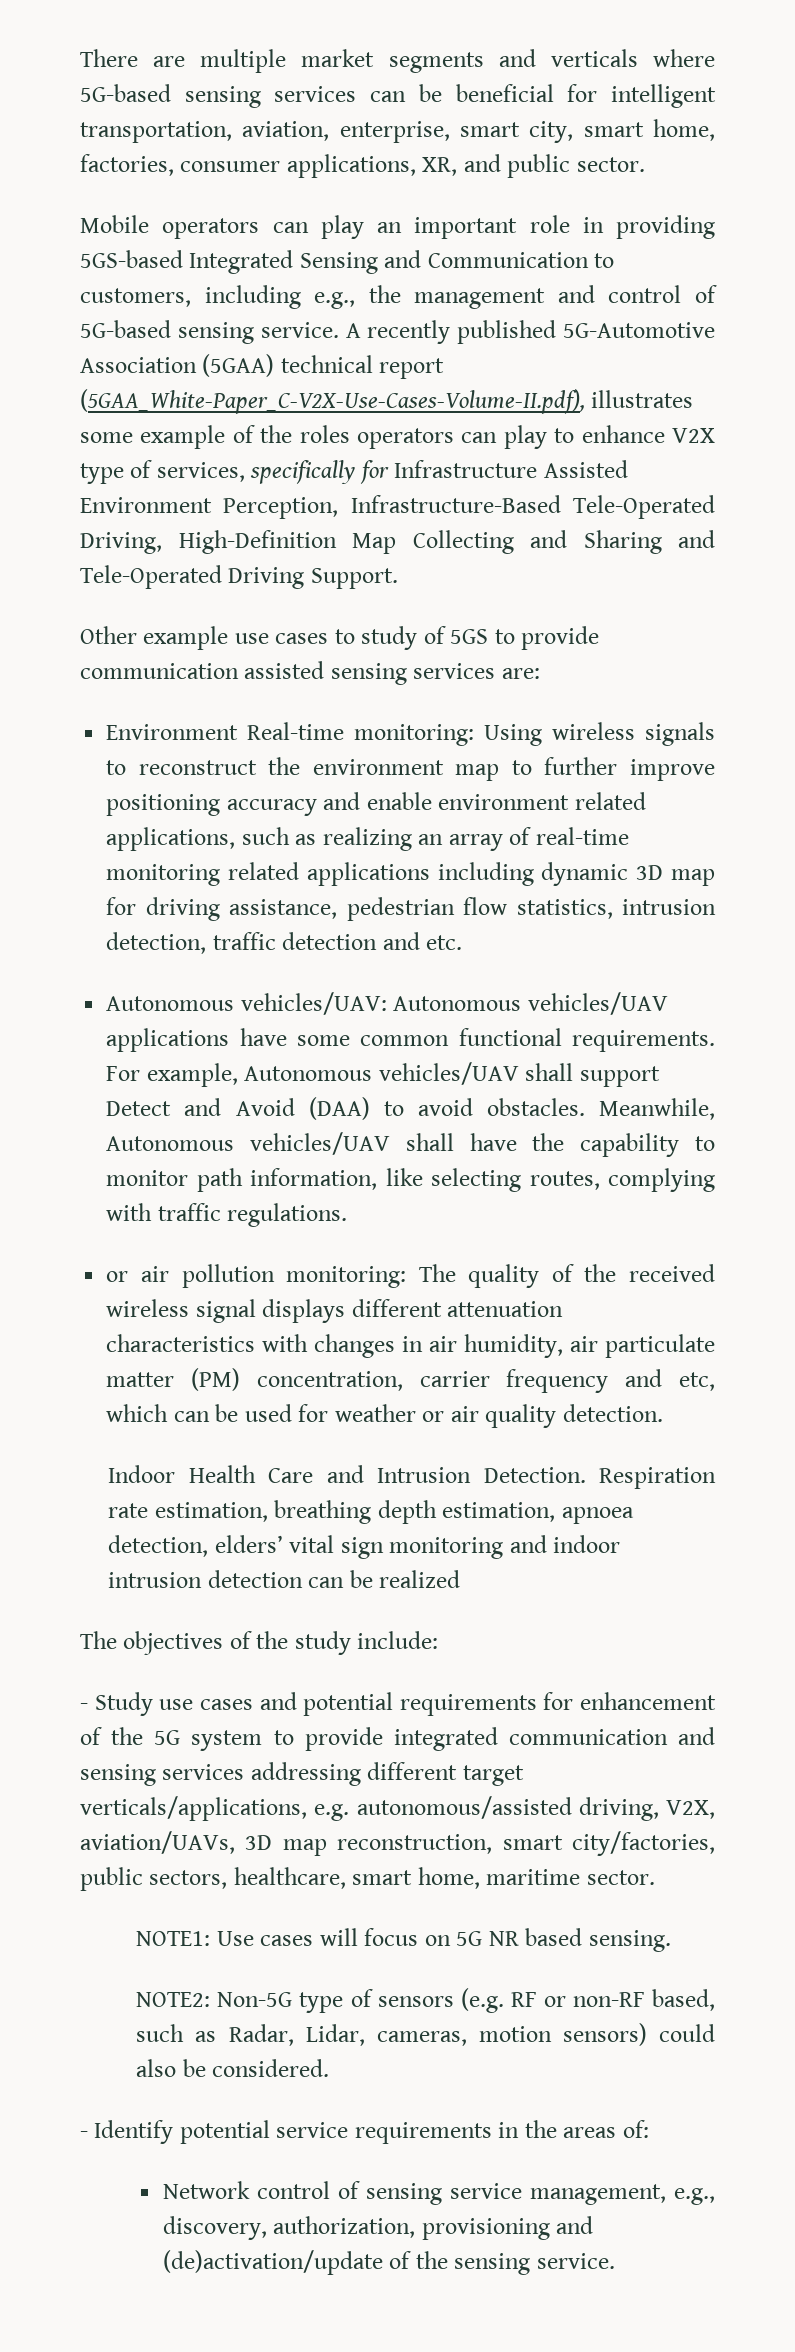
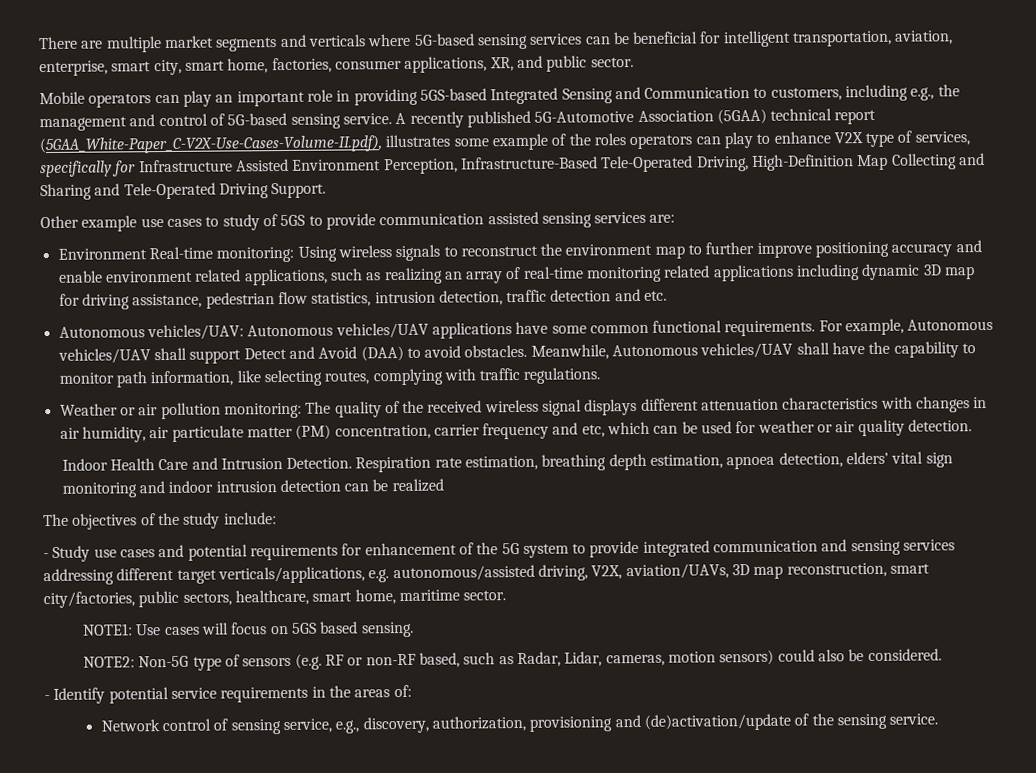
- or air pollution monitoring: The quality of the received wireless signal displays different attenuation characteristics with changes in air humidity, air particulate matter (PM) concentration, carrier frequency and etc, which can be used for weather or air quality detection.
+ Weather or air pollution monitoring: The quality of the received wireless signal displays different attenuation characteristics with changes in air humidity, air particulate matter (PM) concentration, carrier frequency and etc, which can be used for weather or air quality detection.
- NOTE1: Use cases will focus on 5G NR based sensing.
+ NOTE1: Use cases will focus on 5GS based sensing.
- Network control of sensing service management, e.g., discovery, authorization, provisioning and (de)activation/update of the sensing service.
+ Network control of sensing service, e.g., discovery, authorization, provisioning and (de)activation/update of the sensing service.

